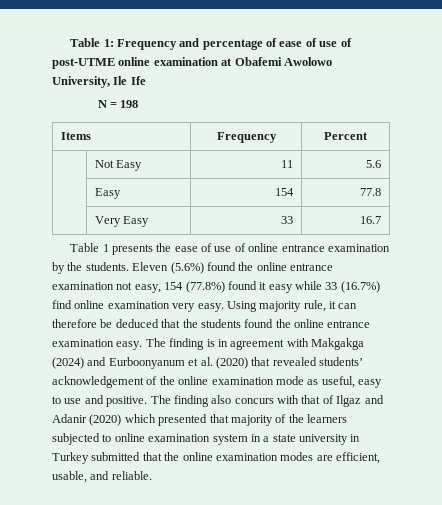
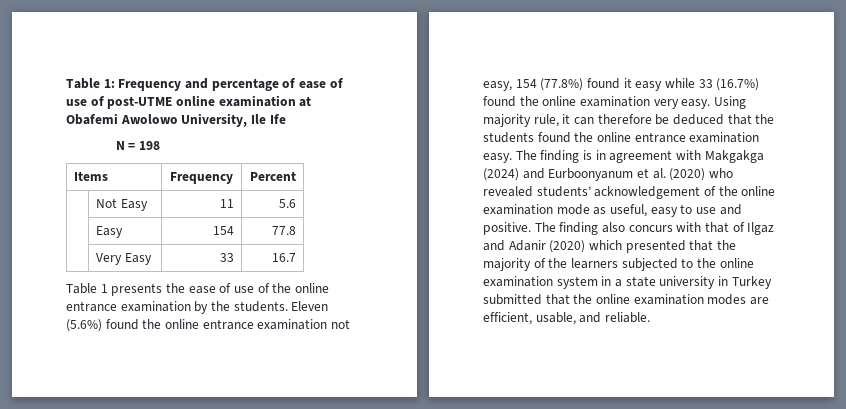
- Table 1 presents the ease of use of online entrance examination by the students.
+ Table 1 presents the ease of use of the online entrance examination by the students.
- Eleven (5.6%) found the online entrance examination not easy, 154 (77.8%) found it easy while 33 (16.7%) find online examination very easy.
+ Eleven (5.6%) found the online entrance examination not easy, 154 (77.8%) found it easy while 33 (16.7%) found the online examination very easy.
- The finding is in agreement with Makgakga (2024) and Eurboonyanum et al. (2020) that revealed students’ acknowledgement of the online examination mode as useful, easy to use and positive.
+ The finding is in agreement with Makgakga (2024) and Eurboonyanum et al. (2020) who revealed students’ acknowledgement of the online examination mode as useful, easy to use and positive.
- The finding also concurs with that of Ilgaz and Adanir (2020) which presented that majority of the learners subjected to online examination system in a state university in Turkey submitted that the online examination modes are efficient, usable, and reliable.
+ The finding also concurs with that of Ilgaz and Adanir (2020) which presented that the majority of the learners subjected to the online examination system in a state university in Turkey submitted that the online examination modes are efficient, usable, and reliable.

